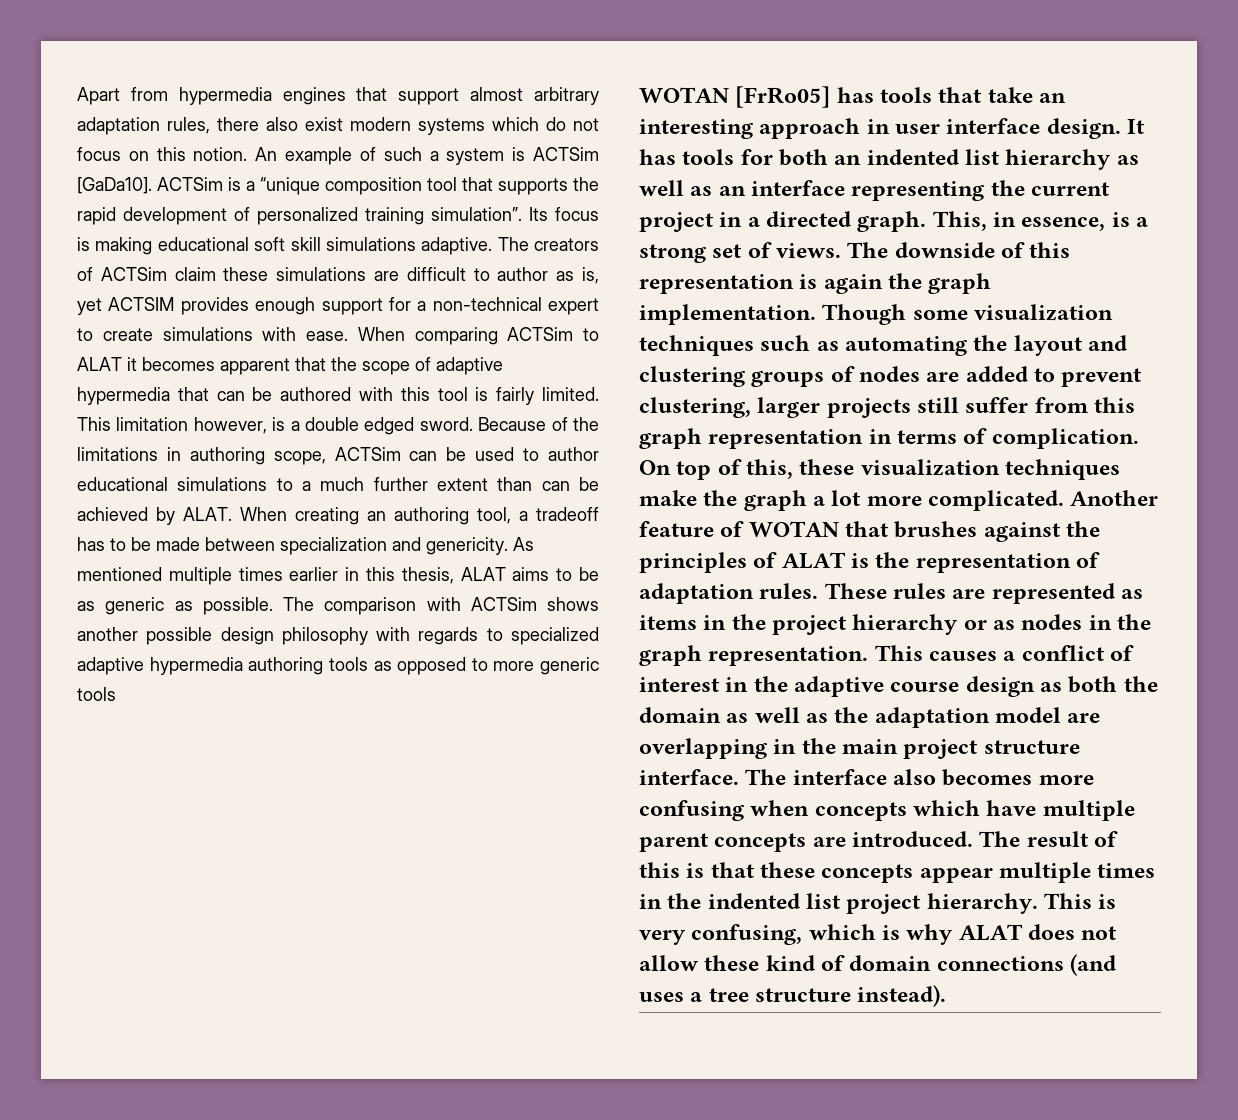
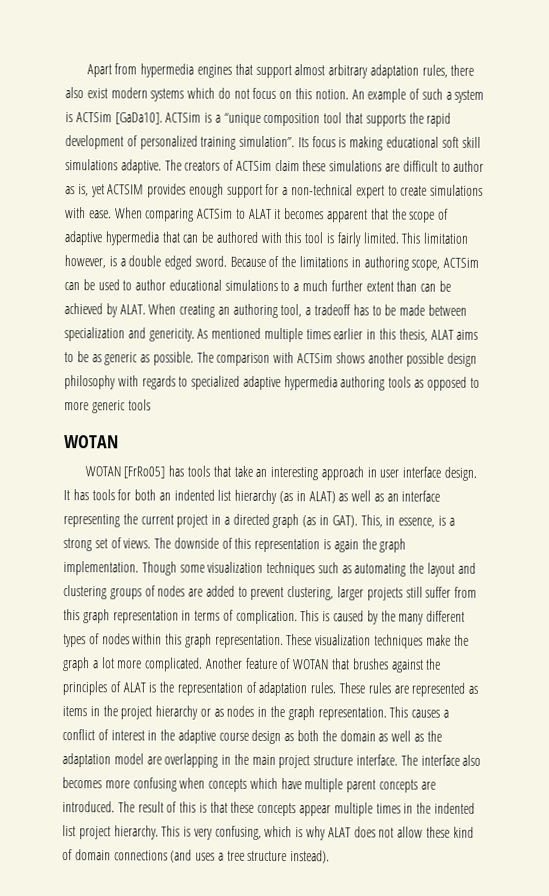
  The comparison with ACTSim shows another possible design philosophy with regards to specialized adaptive hypermedia authoring tools as opposed to more generic tools
+ WOTAN
- It has tools for both an indented list hierarchy as well as an interface representing the current project in a directed graph.
+ It has tools for both an indented list hierarchy (as in ALAT) as well as an interface representing the current project in a directed graph (as in GAT).
- On top of this, these visualization techniques make the graph a lot more complicated.
+ This is caused by the many different types of nodes within this graph representation. These visualization techniques make the graph a lot more complicated.

